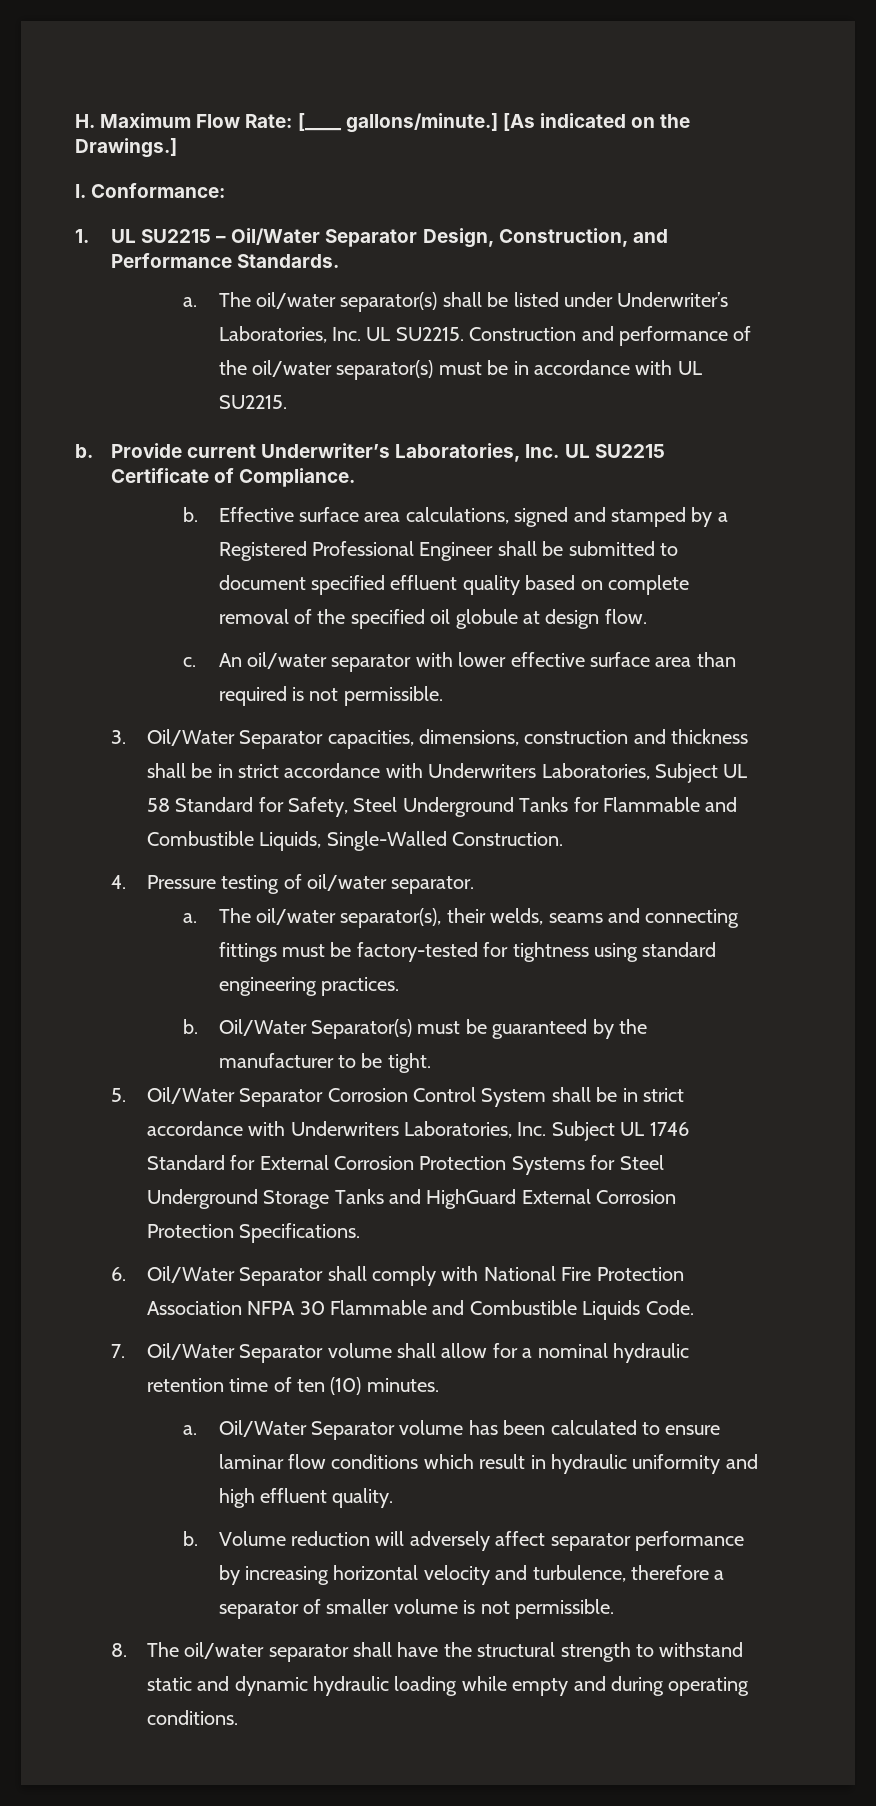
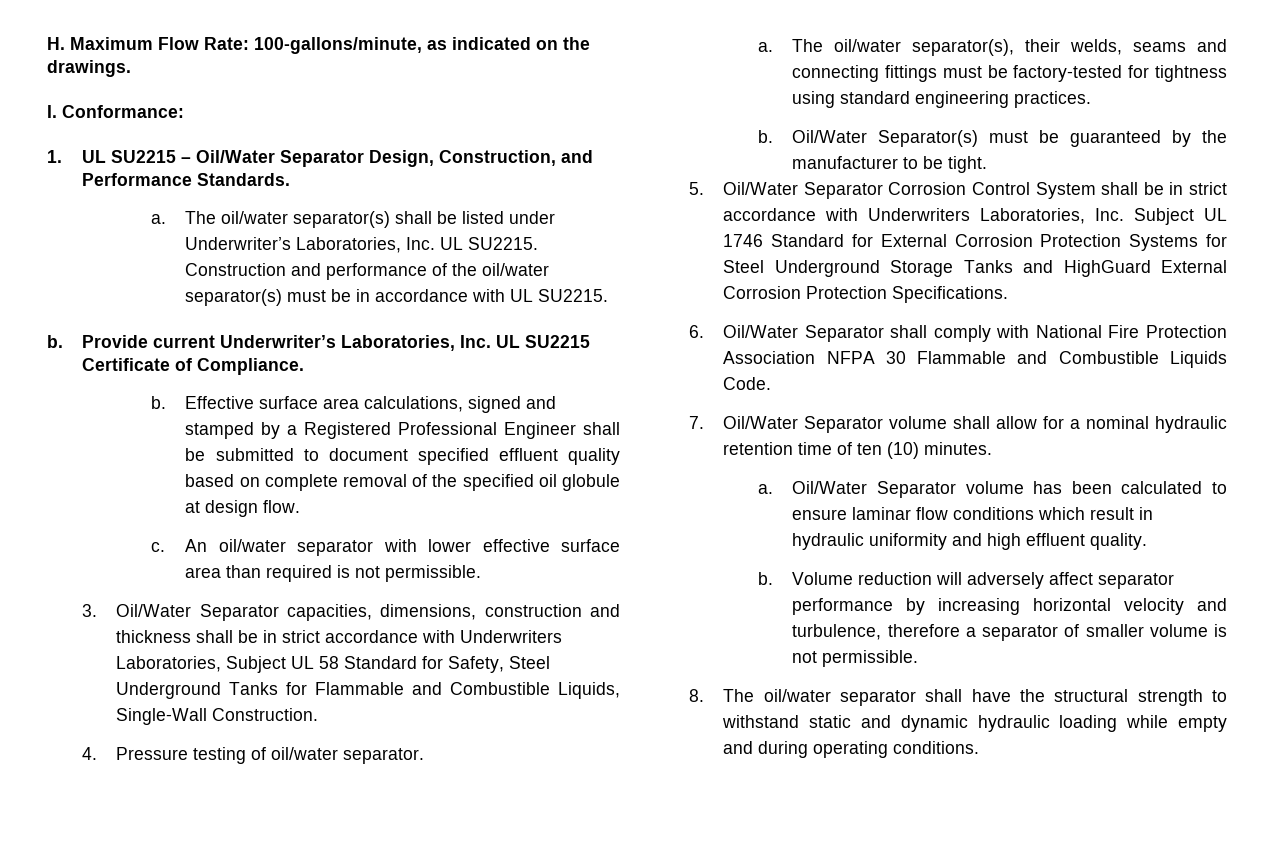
- H. Maximum Flow Rate: [____ gallons/minute.] [As indicated on the Drawings.]
+ H. Maximum Flow Rate: 100-gallons/minute, as indicated on the drawings.
- 3. Oil/Water Separator capacities, dimensions, construction and thickness shall be in strict accordance with Underwriters Laboratories, Subject UL 58 Standard for Safety, Steel Underground Tanks for Flammable and Combustible Liquids, Single-Walled Construction.
+ 3. Oil/Water Separator capacities, dimensions, construction and thickness shall be in strict accordance with Underwriters Laboratories, Subject UL 58 Standard for Safety, Steel Underground Tanks for Flammable and Combustible Liquids, Single-Wall Construction.

